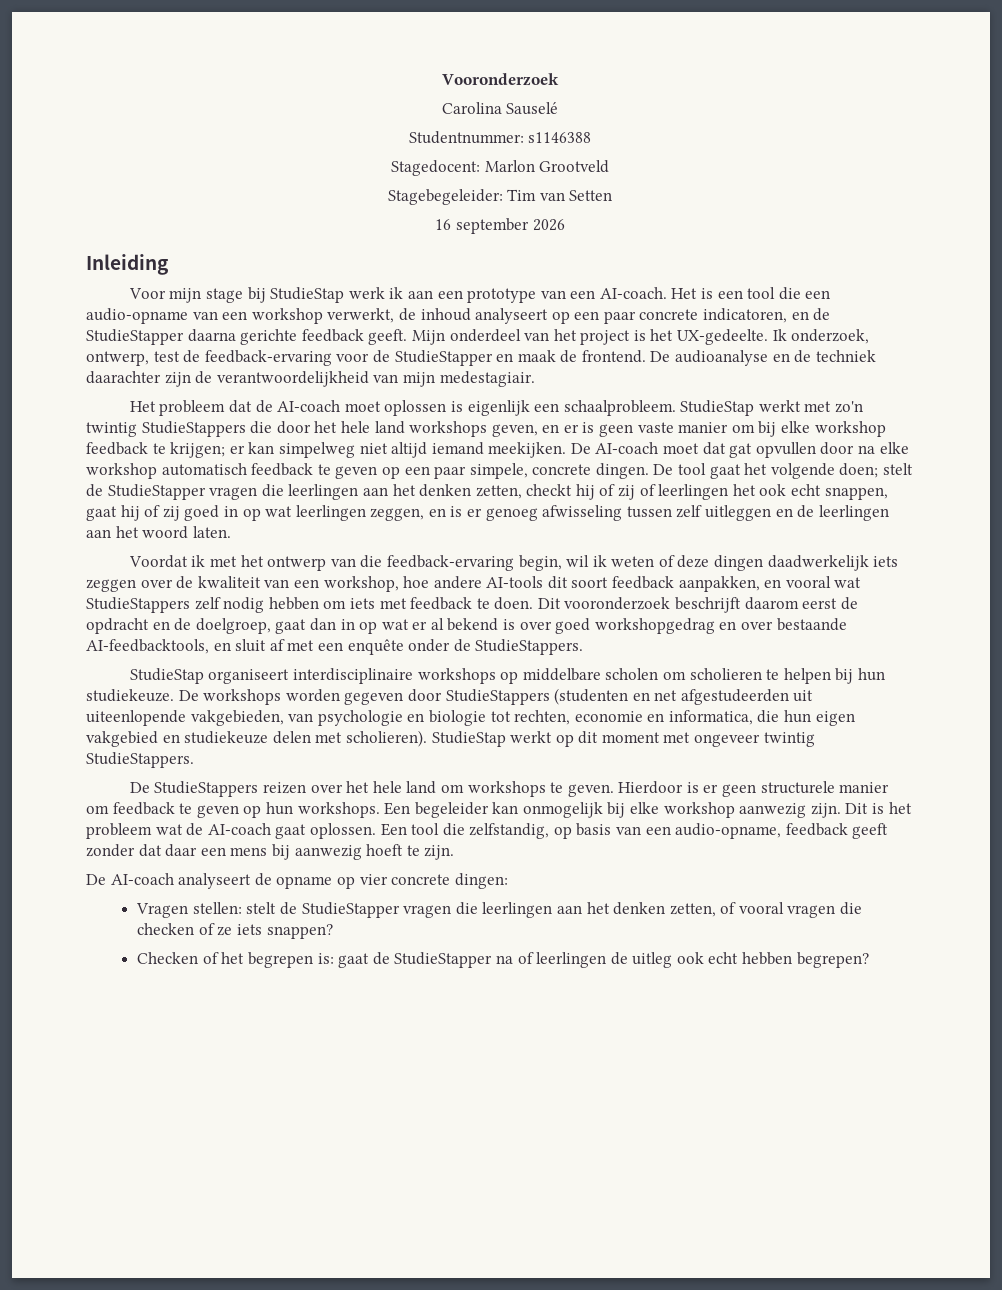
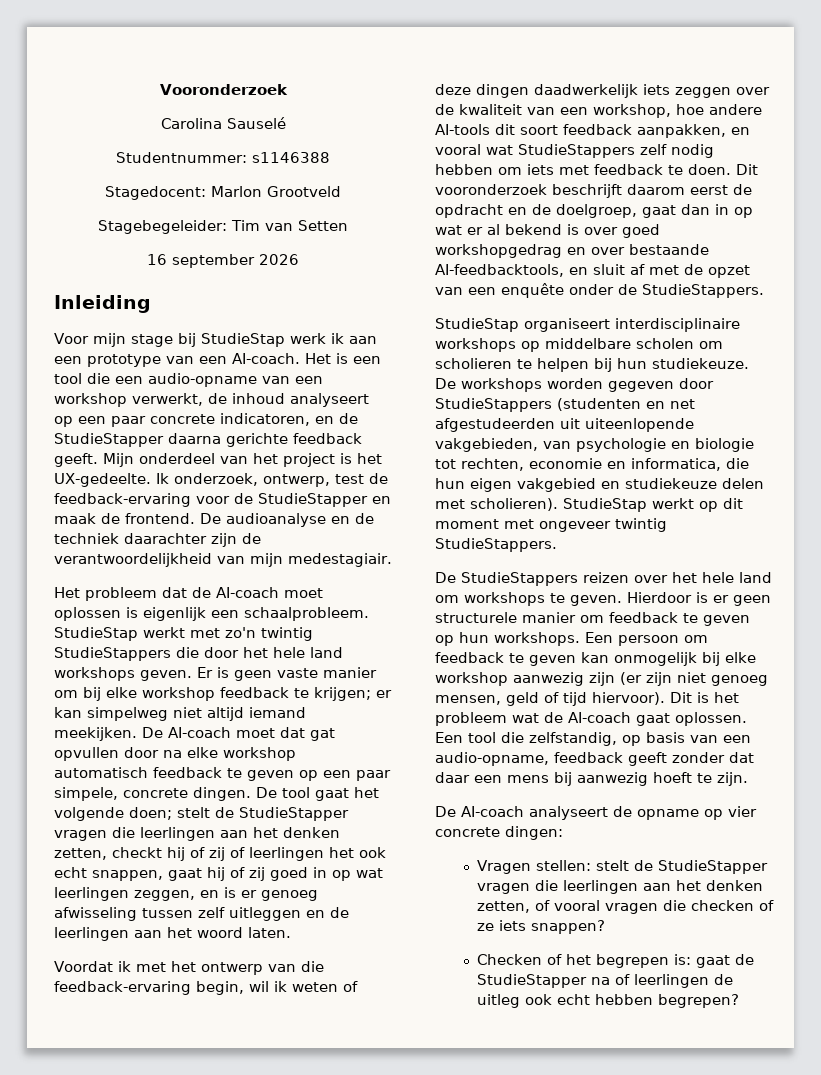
- StudieStap werkt met zo'n twintig StudieStappers die door het hele land workshops geven, en er is geen vaste manier om bij elke workshop feedback te krijgen; er kan simpelweg niet altijd iemand meekijken.
+ StudieStap werkt met zo'n twintig StudieStappers die door het hele land workshops geven. Er is geen vaste manier om bij elke workshop feedback te krijgen; er kan simpelweg niet altijd iemand meekijken.
- Dit vooronderzoek beschrijft daarom eerst de opdracht en de doelgroep, gaat dan in op wat er al bekend is over goed workshopgedrag en over bestaande AI-feedbacktools, en sluit af met een enquête onder de StudieStappers.
+ Dit vooronderzoek beschrijft daarom eerst de opdracht en de doelgroep, gaat dan in op wat er al bekend is over goed workshopgedrag en over bestaande AI-feedbacktools, en sluit af met de opzet van een enquête onder de StudieStappers.
- Een begeleider kan onmogelijk bij elke workshop aanwezig zijn.
+ Een persoon om feedback te geven kan onmogelijk bij elke workshop aanwezig zijn (er zijn niet genoeg mensen, geld of tijd hiervoor).

